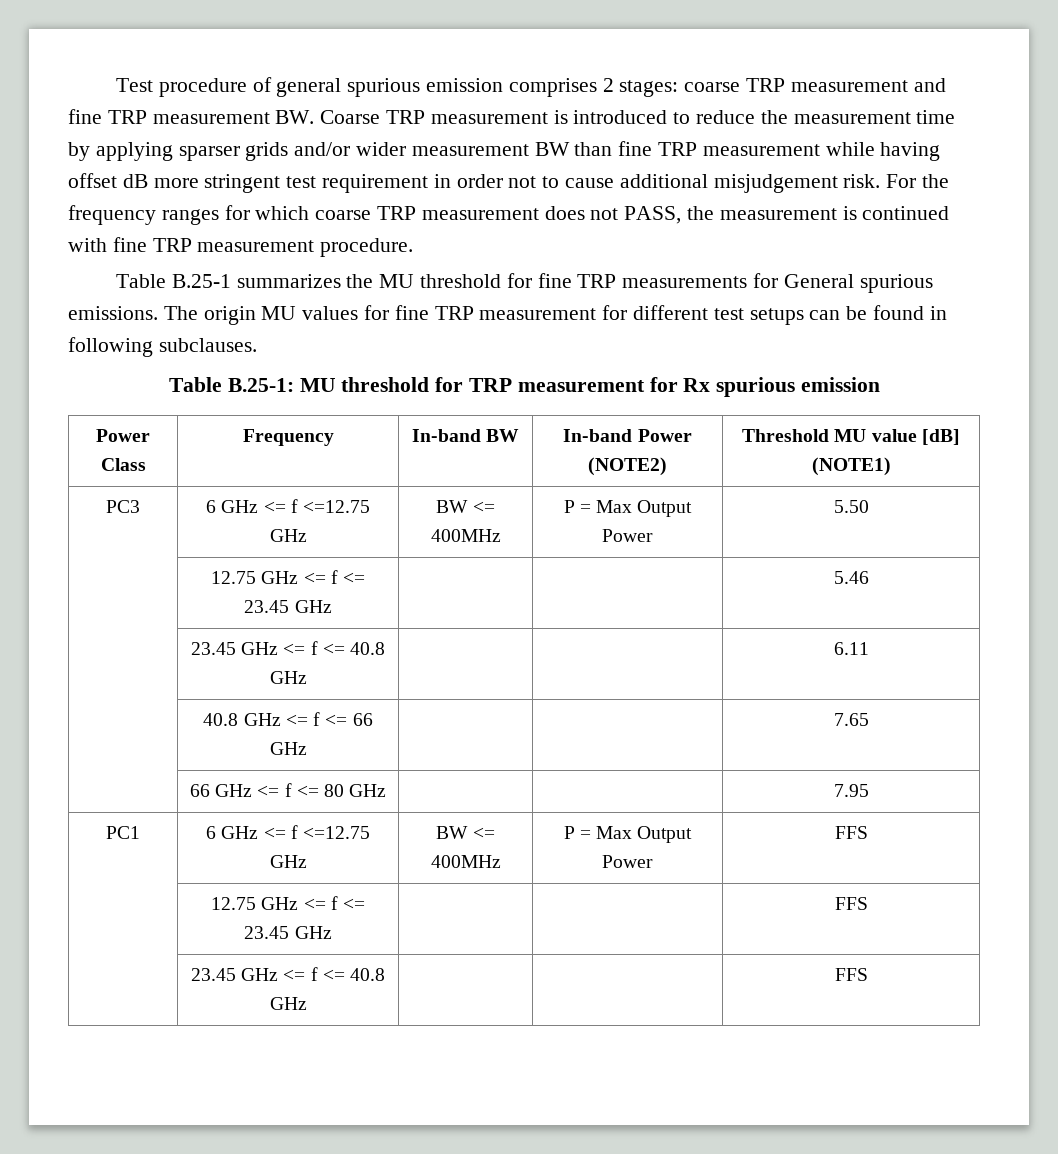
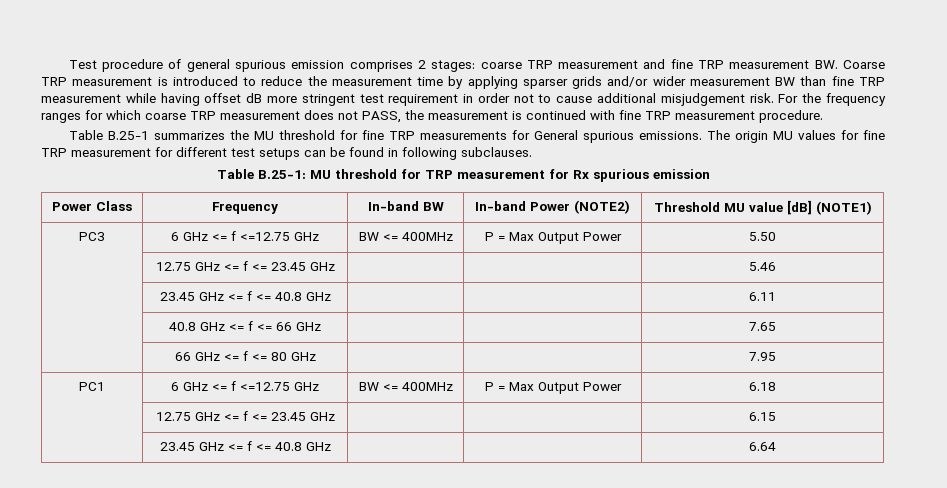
- PC1 | 6 GHz <= f <=12.75 GHz | BW <= 400MHz | P = Max Output Power | FFS
- | 12.75 GHz <= f <= 23.45 GHz | | | FFS
- | 23.45 GHz <= f <= 40.8 GHz | | | FFS
+ PC1 | 6 GHz <= f <=12.75 GHz | BW <= 400MHz | P = Max Output Power | 6.18
+ | 12.75 GHz <= f <= 23.45 GHz | | | 6.15
+ | 23.45 GHz <= f <= 40.8 GHz | | | 6.64

